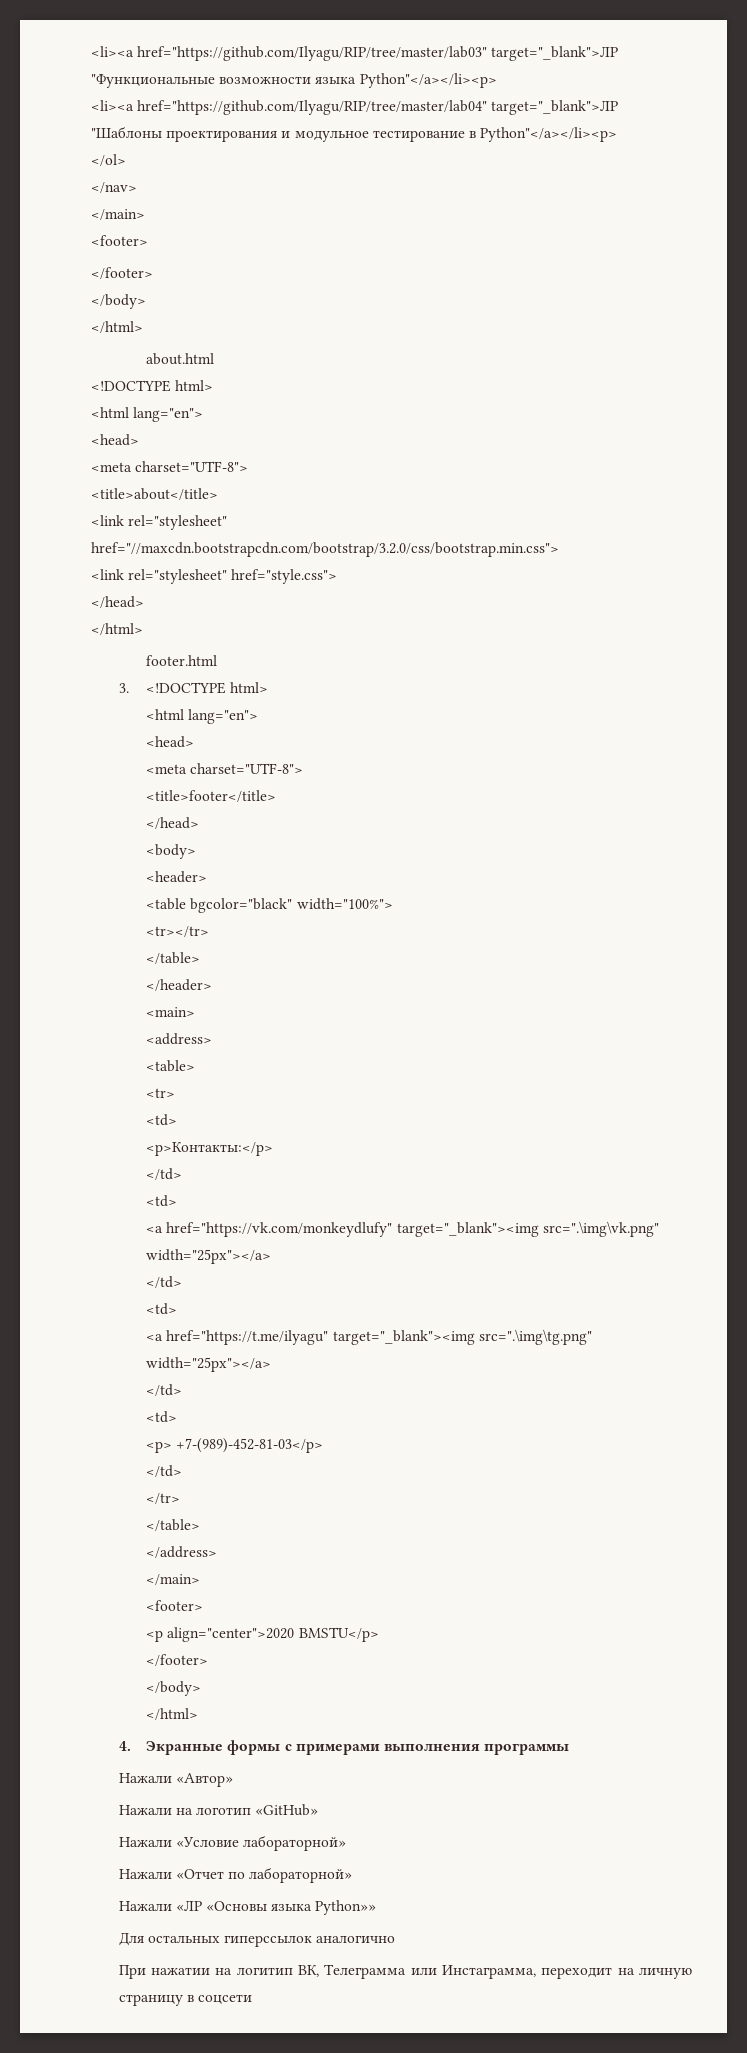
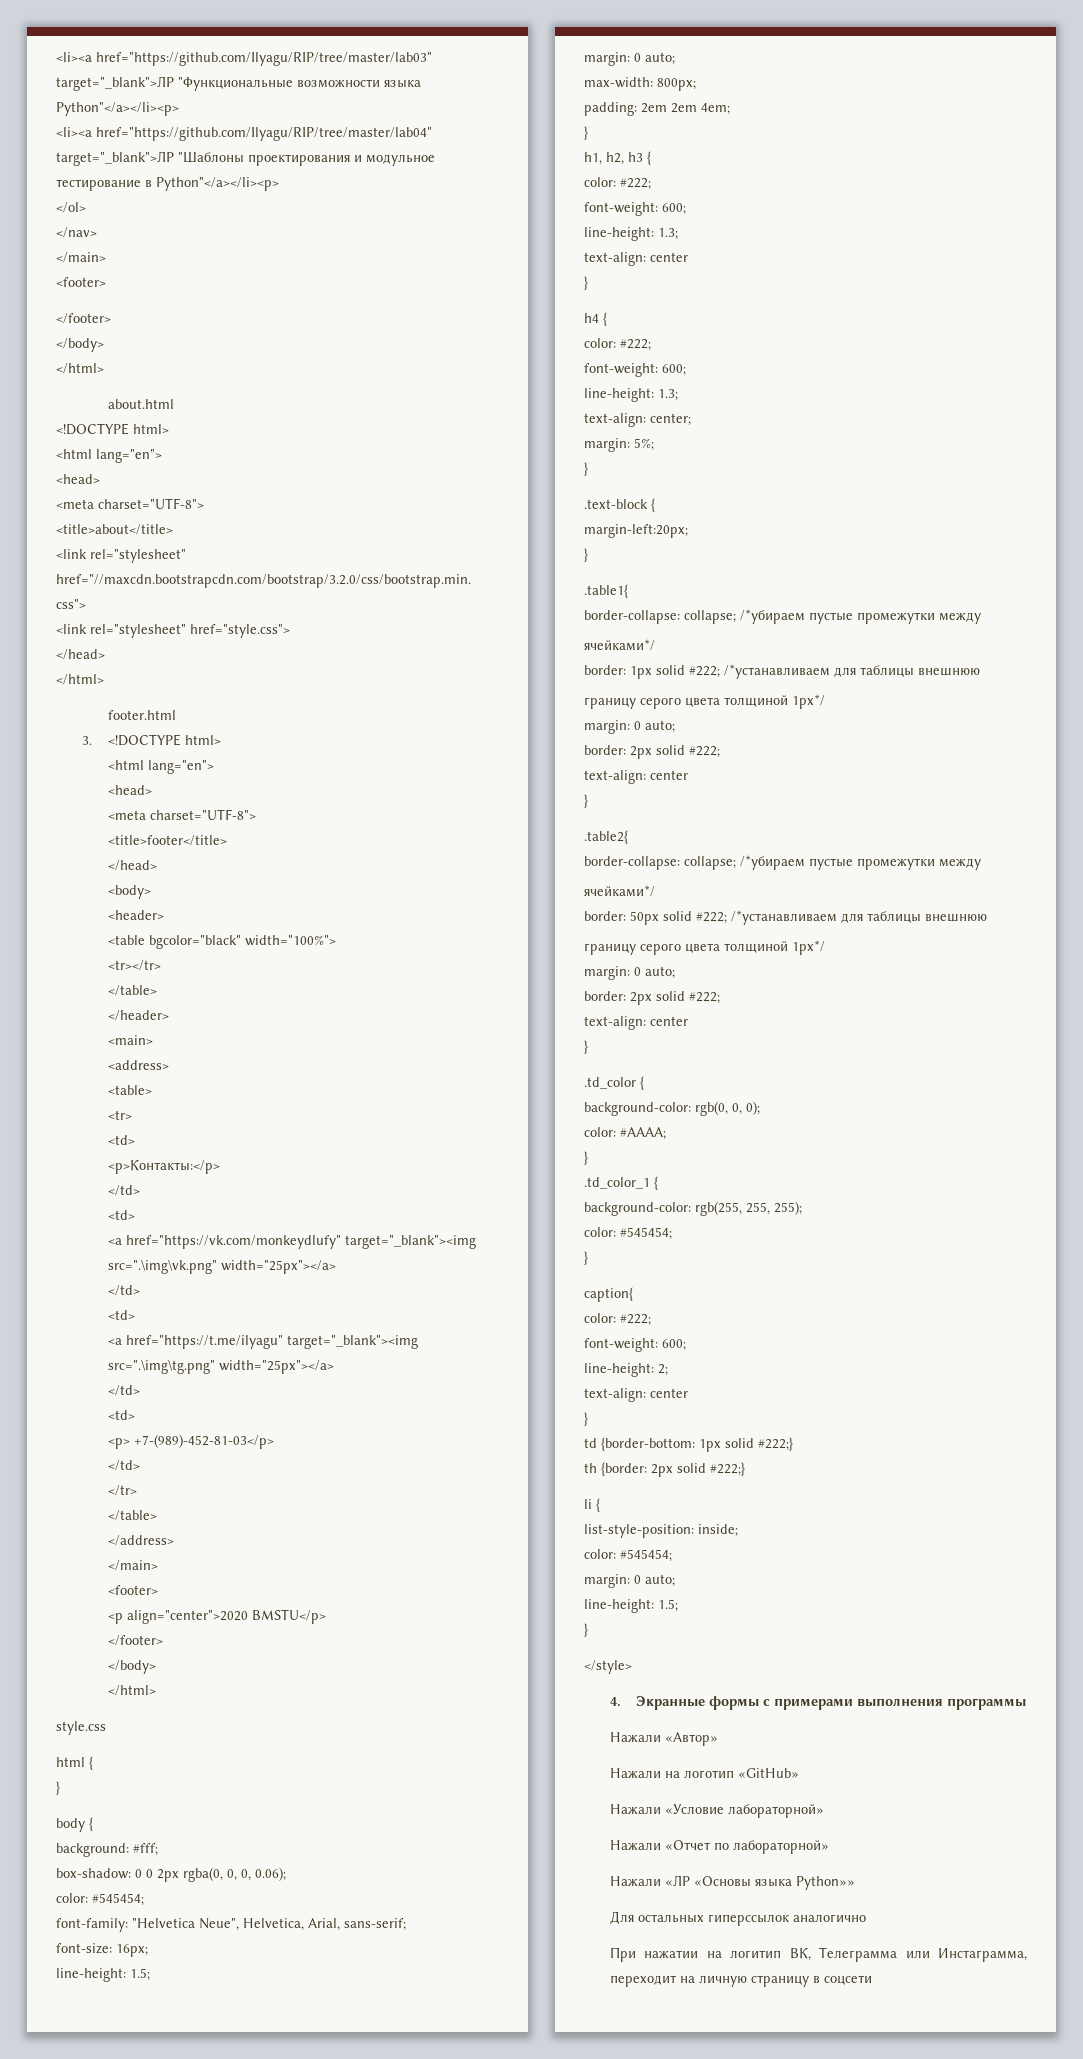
+ style.css
+ html {
+ }
+ body {
+ background: #fff;
+ box-shadow: 0 0 2px rgba(0, 0, 0, 0.06);
+ color: #545454;
+ font-family: "Helvetica Neue", Helvetica, Arial, sans-serif;
+ font-size: 16px;
+ line-height: 1.5;
+ margin: 0 auto;
+ max-width: 800px;
+ padding: 2em 2em 4em;
+ }
+ h1, h2, h3 {
+ color: #222;
+ font-weight: 600;
+ line-height: 1.3;
+ text-align: center
+ }
+ h4 {
+ color: #222;
+ font-weight: 600;
+ line-height: 1.3;
+ text-align: center;
+ margin: 5%;
+ }
+ .text-block {
+ margin-left:20px;
+ }
+ .table1{
+ border-collapse: collapse; /*убираем пустые промежутки между
+ ячейками*/
+ border: 1px solid #222; /*устанавливаем для таблицы внешнюю
+ границу серого цвета толщиной 1px*/
+ margin: 0 auto;
+ border: 2px solid #222;
+ text-align: center
+ }
+ .table2{
+ border-collapse: collapse; /*убираем пустые промежутки между
+ ячейками*/
+ border: 50px solid #222; /*устанавливаем для таблицы внешнюю
+ границу серого цвета толщиной 1px*/
+ margin: 0 auto;
+ border: 2px solid #222;
+ text-align: center
+ }
+ .td_color {
+ background-color: rgb(0, 0, 0);
+ color: #AAAA;
+ }
+ .td_color_1 {
+ background-color: rgb(255, 255, 255);
+ color: #545454;
+ }
+ caption{
+ color: #222;
+ font-weight: 600;
+ line-height: 2;
+ text-align: center
+ }
+ td {border-bottom: 1px solid #222;}
+ th {border: 2px solid #222;}
+ li {
+ list-style-position: inside;
+ color: #545454;
+ margin: 0 auto;
+ line-height: 1.5;
+ }
+ </style>

